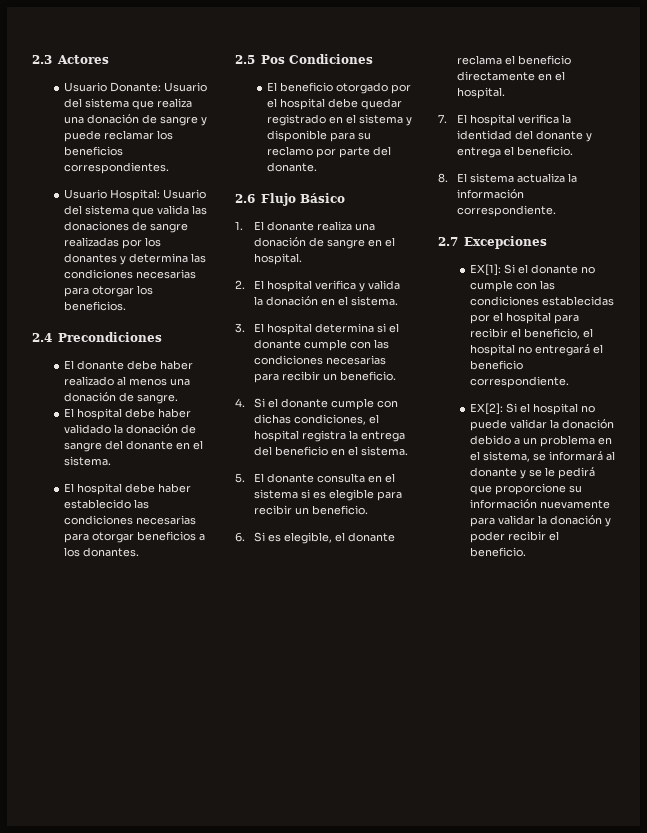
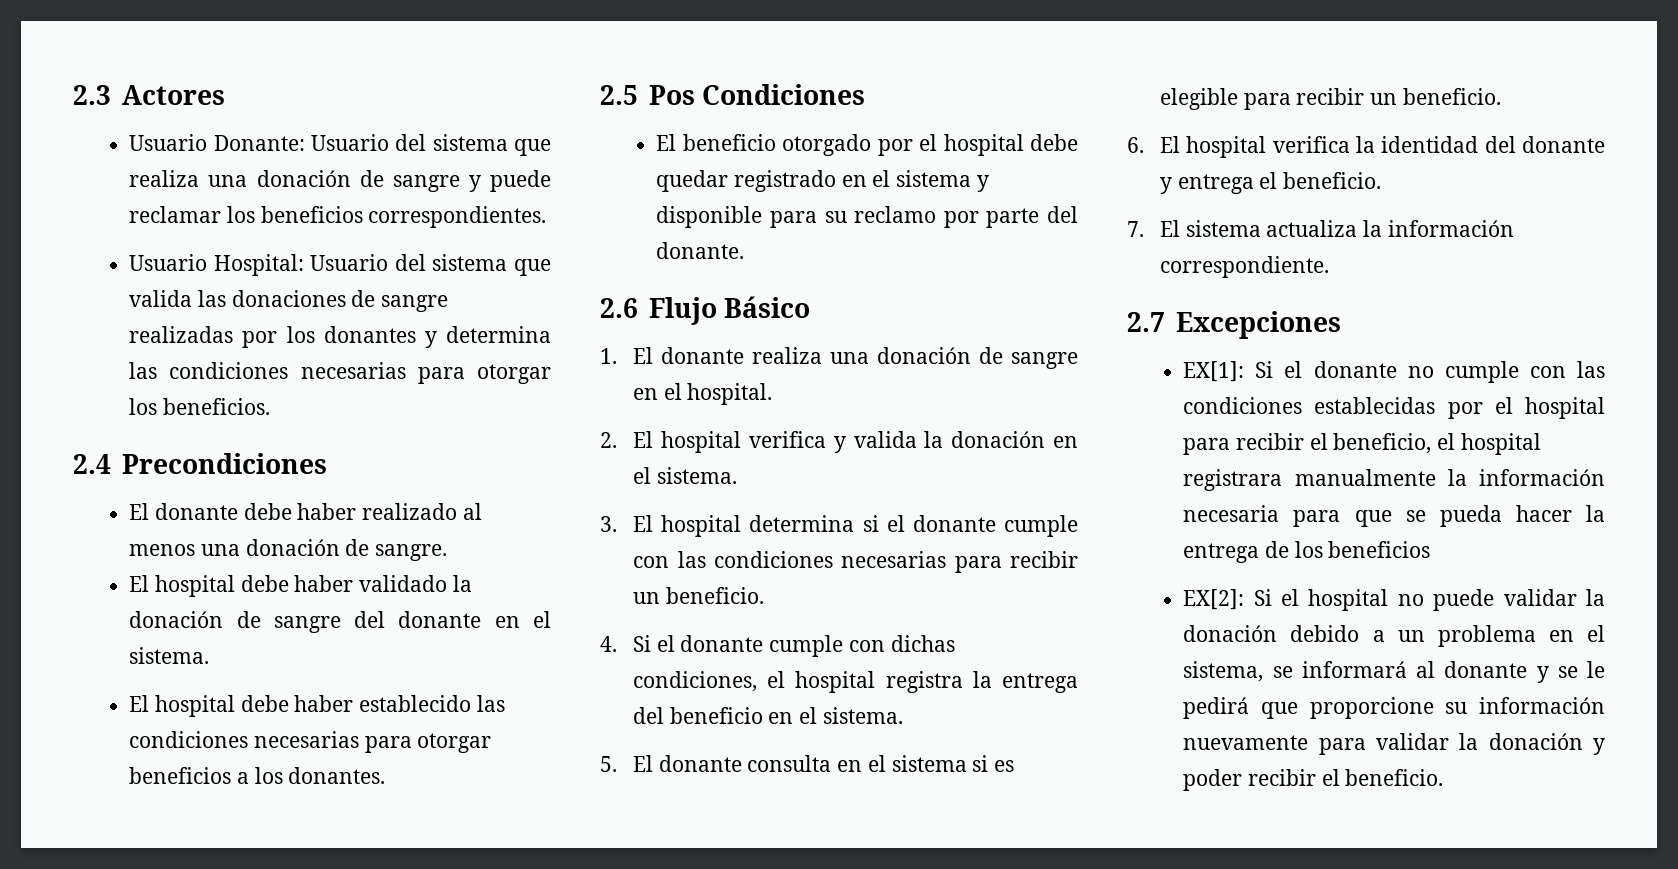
- 6. Si es elegible, el donante reclama el beneficio directamente en el hospital.
- 7. El hospital verifica la identidad del donante y entrega el beneficio.
+ 6. El hospital verifica la identidad del donante y entrega el beneficio.
- 8. El sistema actualiza la información correspondiente.
+ 7. El sistema actualiza la información correspondiente.
- EX[1]: Si el donante no cumple con las condiciones establecidas por el hospital para recibir el beneficio, el hospital no entregará el beneficio correspondiente.
+ EX[1]: Si el donante no cumple con las condiciones establecidas por el hospital para recibir el beneficio, el hospital registrara manualmente la información necesaria para que se pueda hacer la entrega de los beneficios

